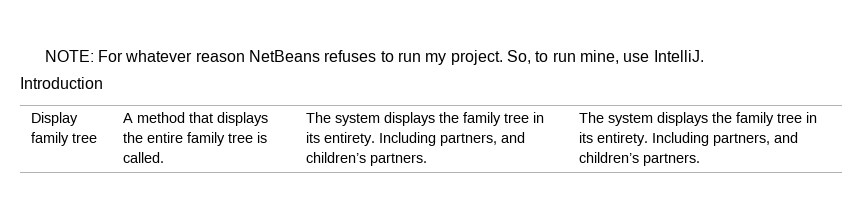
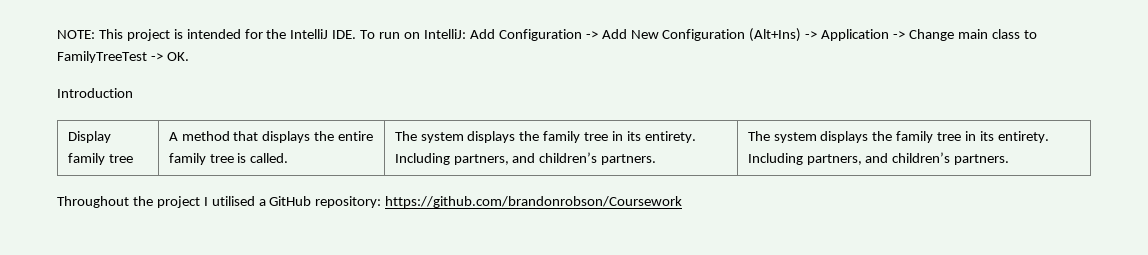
- NOTE: For whatever reason NetBeans refuses to run my project. So, to run mine, use IntelliJ.
+ NOTE: This project is intended for the IntelliJ IDE. To run on IntelliJ: Add Configuration -> Add New Configuration (Alt+Ins) -> Application -> Change main class to FamilyTreeTest -> OK.
+ Throughout the project I utilised a GitHub repository: https://github.com/brandonrobson/Coursework

